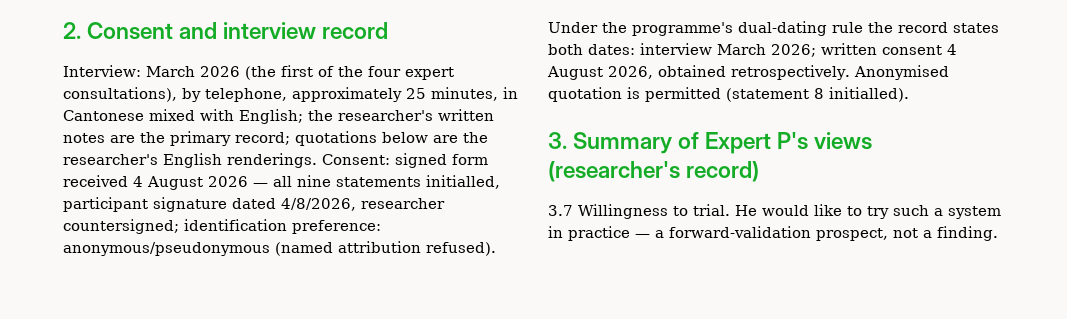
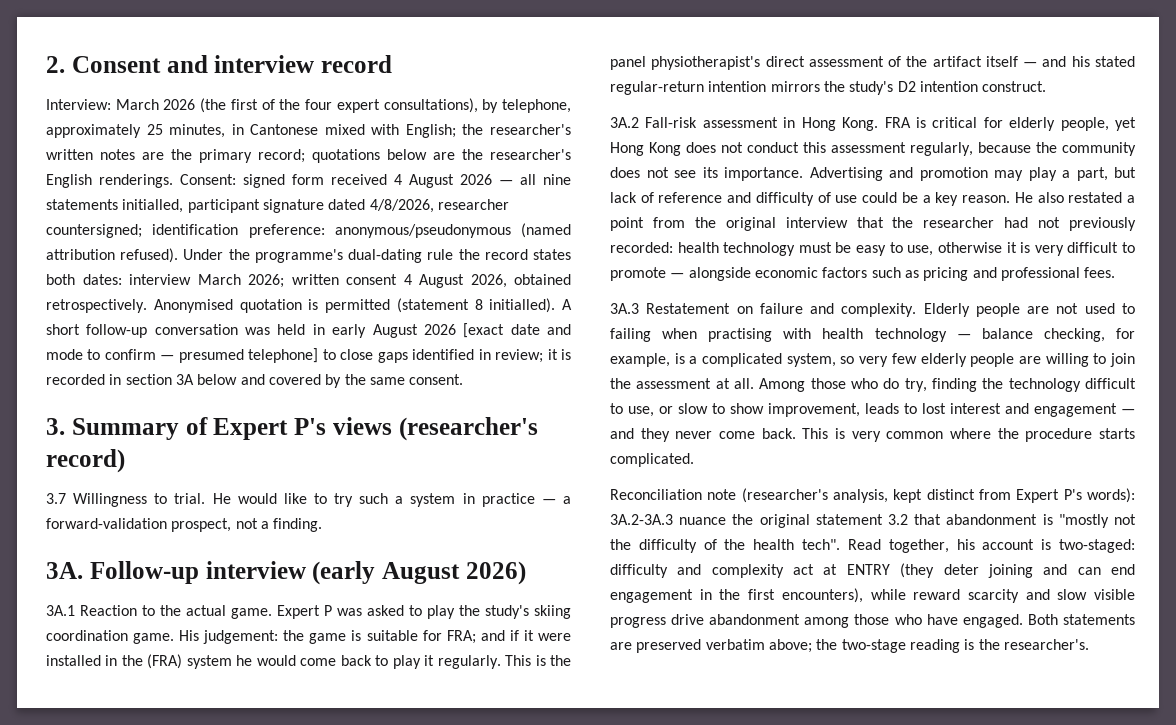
+ A short follow-up conversation was held in early August 2026 [exact date and mode to confirm — presumed telephone] to close gaps identified in review; it is recorded in section 3A below and covered by the same consent.
+ 3A. Follow-up interview (early August 2026)
+ 3A.1 Reaction to the actual game. Expert P was asked to play the study's skiing coordination game. His judgement: the game is suitable for FRA; and if it were installed in the (FRA) system he would come back to play it regularly. This is the panel physiotherapist's direct assessment of the artifact itself — and his stated regular-return intention mirrors the study's D2 intention construct.
+ 3A.2 Fall-risk assessment in Hong Kong. FRA is critical for elderly people, yet Hong Kong does not conduct this assessment regularly, because the community does not see its importance. Advertising and promotion may play a part, but lack of reference and difficulty of use could be a key reason. He also restated a point from the original interview that the researcher had not previously recorded: health technology must be easy to use, otherwise it is very difficult to promote — alongside economic factors such as pricing and professional fees.
+ 3A.3 Restatement on failure and complexity. Elderly people are not used to failing when practising with health technology — balance checking, for example, is a complicated system, so very few elderly people are willing to join the assessment at all. Among those who do try, finding the technology difficult to use, or slow to show improvement, leads to lost interest and engagement — and they never come back. This is very common where the procedure starts complicated.
+ Reconciliation note (researcher's analysis, kept distinct from Expert P's words): 3A.2-3A.3 nuance the original statement 3.2 that abandonment is "mostly not the difficulty of the health tech". Read together, his account is two-staged: difficulty and complexity act at ENTRY (they deter joining and can end engagement in the first encounters), while reward scarcity and slow visible progress drive abandonment among those who have engaged. Both statements are preserved verbatim above; the two-stage reading is the researcher's.

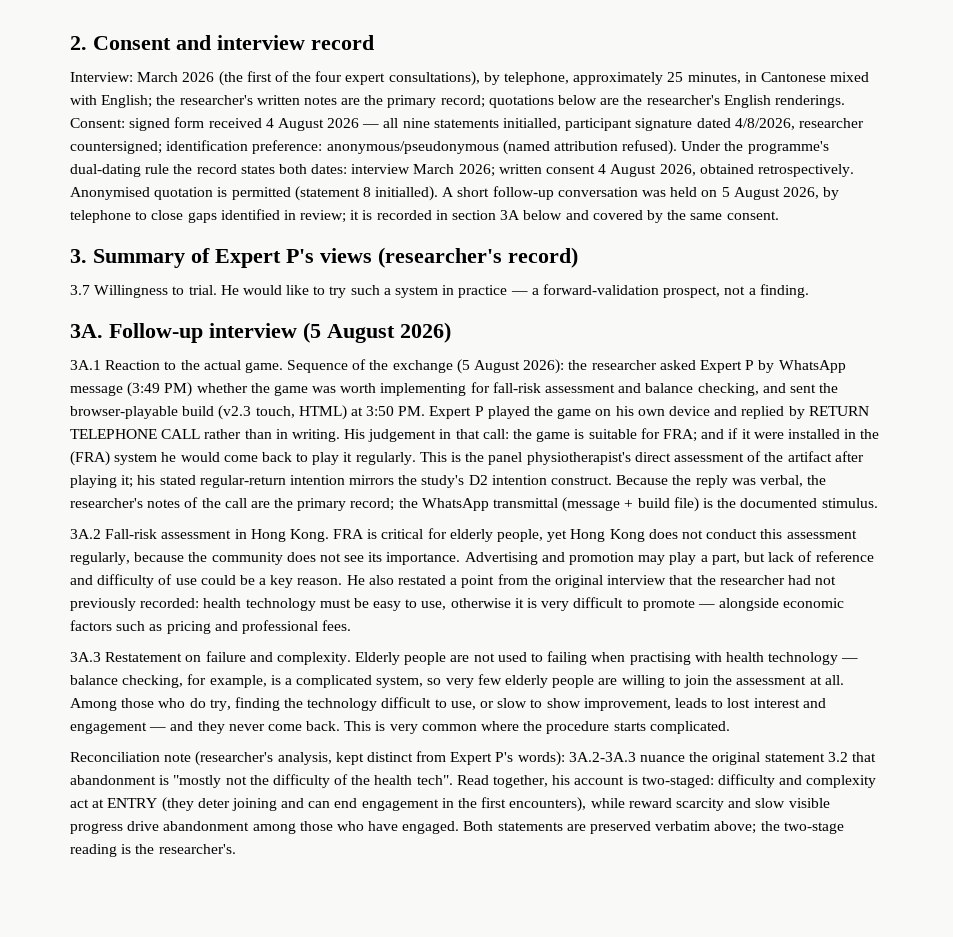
- A short follow-up conversation was held in early August 2026 [exact date and mode to confirm — presumed telephone] to close gaps identified in review; it is recorded in section 3A below and covered by the same consent.
+ A short follow-up conversation was held on 5 August 2026, by telephone to close gaps identified in review; it is recorded in section 3A below and covered by the same consent.
- Follow-up interview (early August 2026)
+ Follow-up interview (5 August 2026)
- Expert P was asked to play the study's skiing coordination game. His judgement: the game is suitable for FRA; and if it were installed in the (FRA) system he would come back to play it regularly.
+ Sequence of the exchange (5 August 2026): the researcher asked Expert P by WhatsApp message (3:49 PM) whether the game was worth implementing for fall-risk assessment and balance checking, and sent the browser-playable build (v2.3 touch, HTML) at 3:50 PM. Expert P played the game on his own device and replied by RETURN TELEPHONE CALL rather than in writing. His judgement in that call: the game is suitable for FRA; and if it were installed in the (FRA) system he would come back to play it regularly.
- This is the panel physiotherapist's direct assessment of the artifact itself — and his stated regular-return intention mirrors the study's D2 intention construct.
+ This is the panel physiotherapist's direct assessment of the artifact after playing it; his stated regular-return intention mirrors the study's D2 intention construct. Because the reply was verbal, the researcher's notes of the call are the primary record; the WhatsApp transmittal (message + build file) is the documented stimulus.

